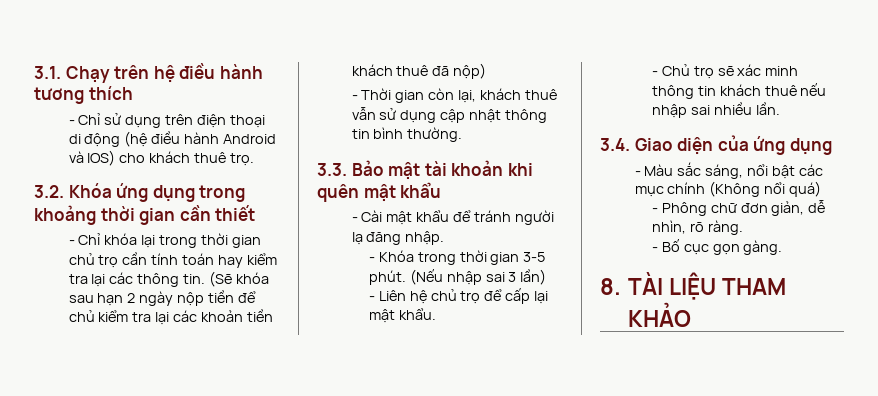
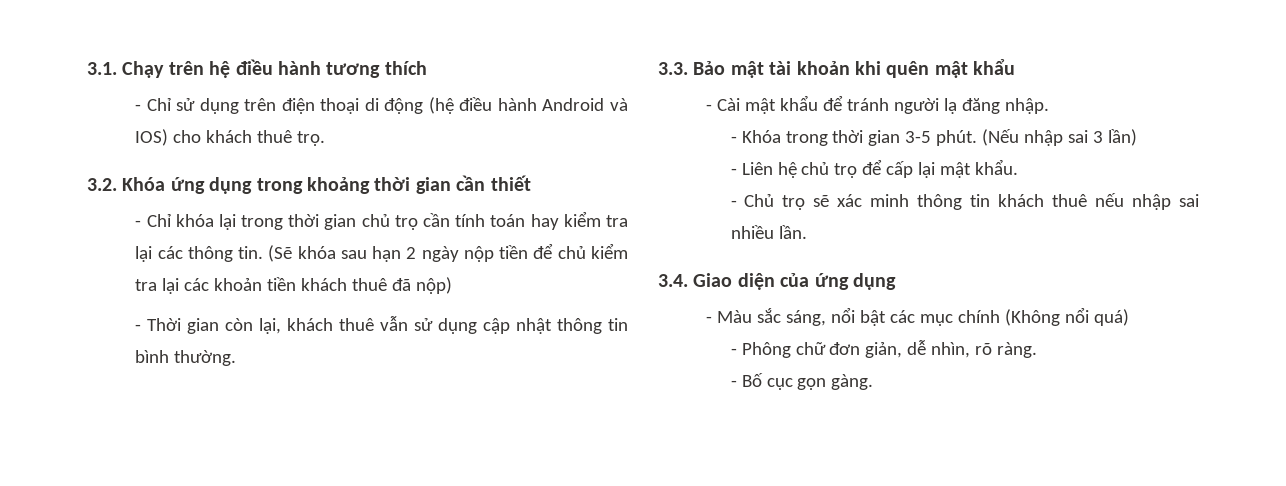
- 8. TÀI LIỆU THAM KHẢO

